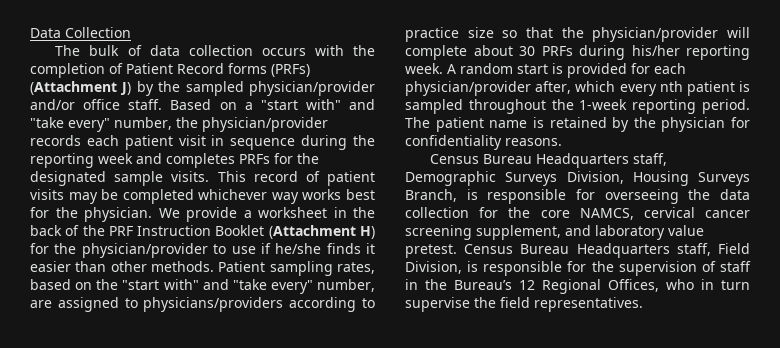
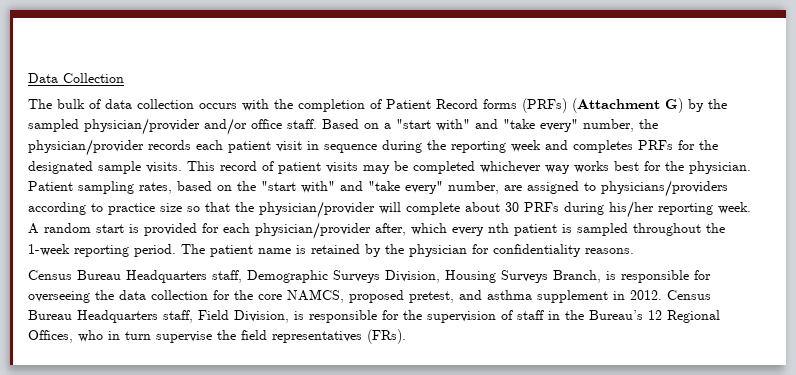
- The bulk of data collection occurs with the completion of Patient Record forms (PRFs) (Attachment J) by the sampled physician/provider and/or office staff.
+ The bulk of data collection occurs with the completion of Patient Record forms (PRFs) (Attachment G) by the sampled physician/provider and/or office staff.
- We provide a worksheet in the back of the PRF Instruction Booklet (Attachment H) for the physician/provider to use if he/she finds it easier than other methods.
- Census Bureau Headquarters staff, Demographic Surveys Division, Housing Surveys Branch, is responsible for overseeing the data collection for the core NAMCS, cervical cancer screening supplement, and laboratory value pretest.
+ Census Bureau Headquarters staff, Demographic Surveys Division, Housing Surveys Branch, is responsible for overseeing the data collection for the core NAMCS, proposed pretest, and asthma supplement in 2012.
- Census Bureau Headquarters staff, Field Division, is responsible for the supervision of staff in the Bureau’s 12 Regional Offices, who in turn supervise the field representatives.
+ Census Bureau Headquarters staff, Field Division, is responsible for the supervision of staff in the Bureau’s 12 Regional Offices, who in turn supervise the field representatives (FRs).

